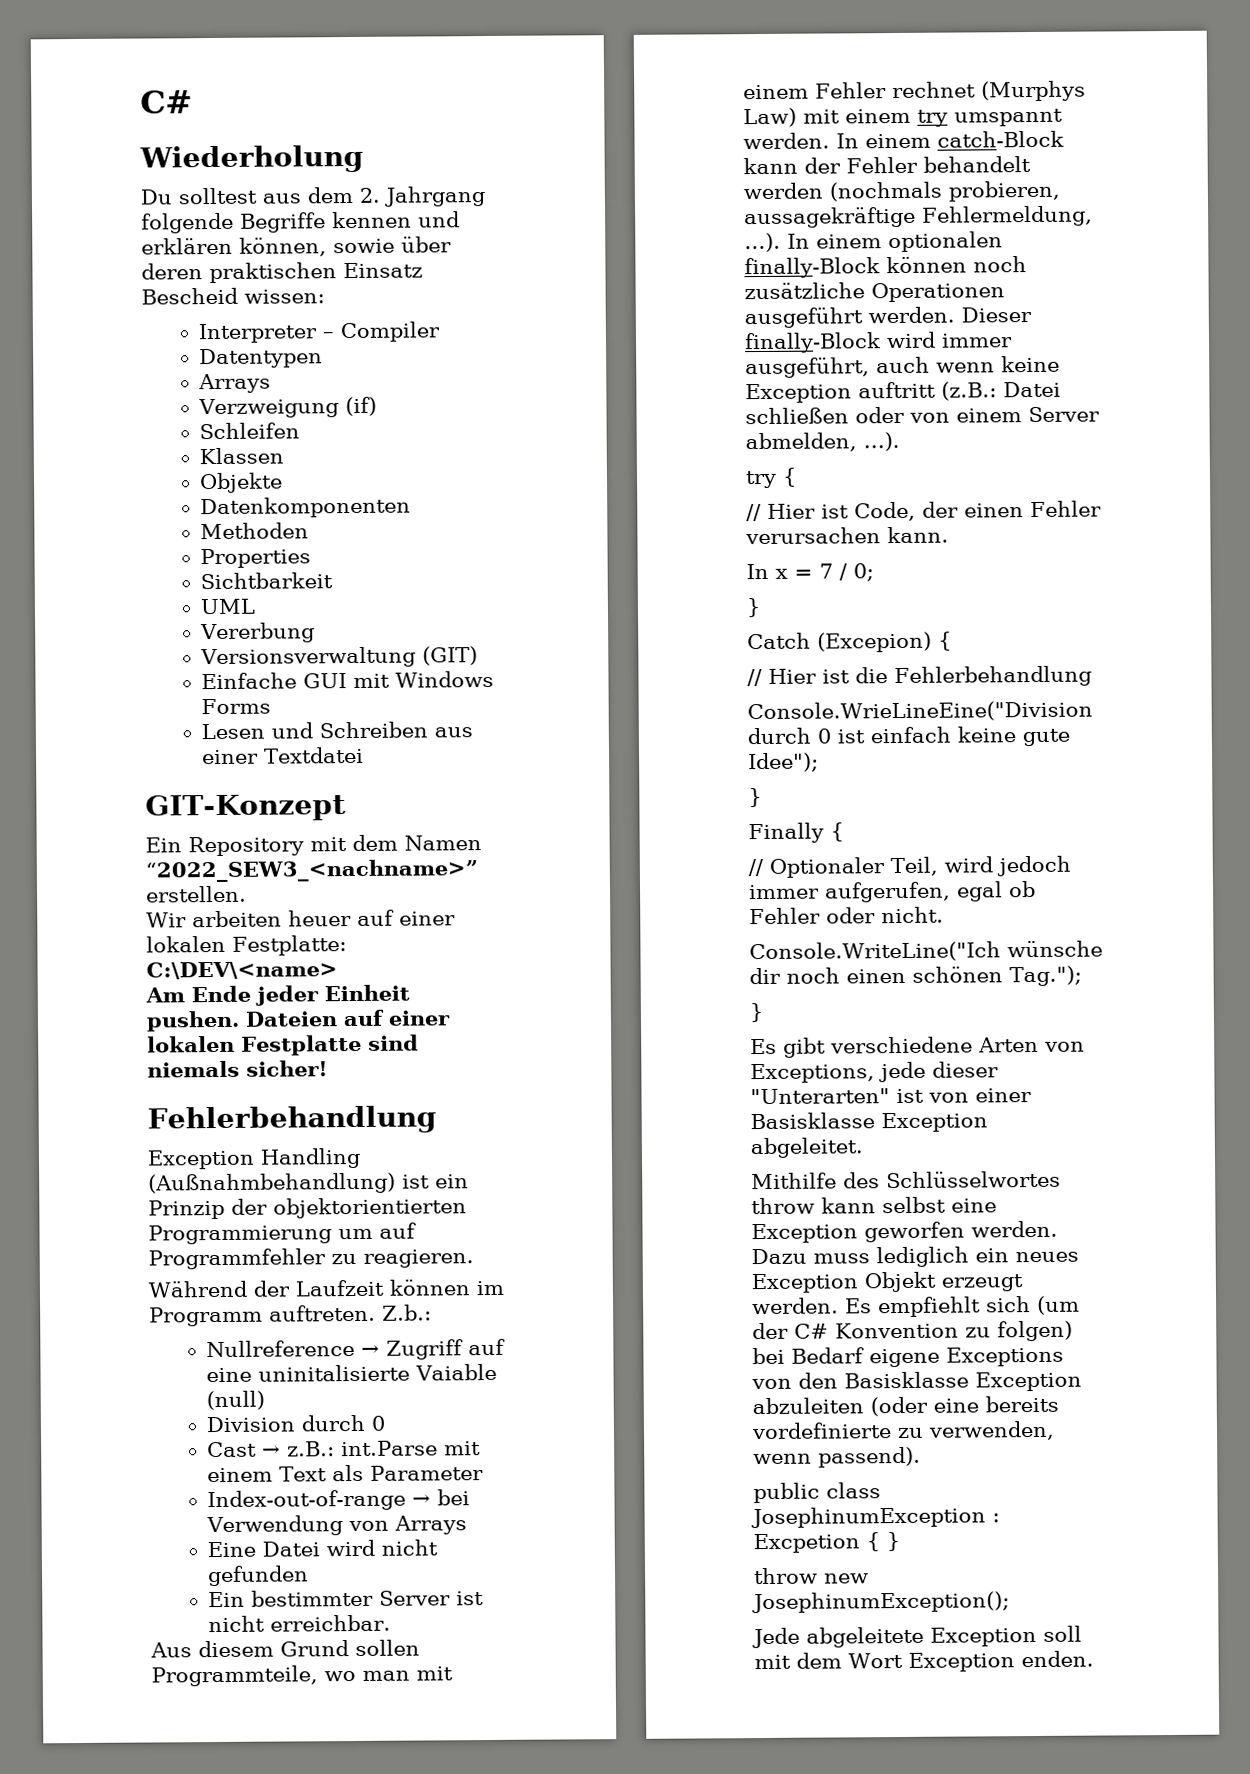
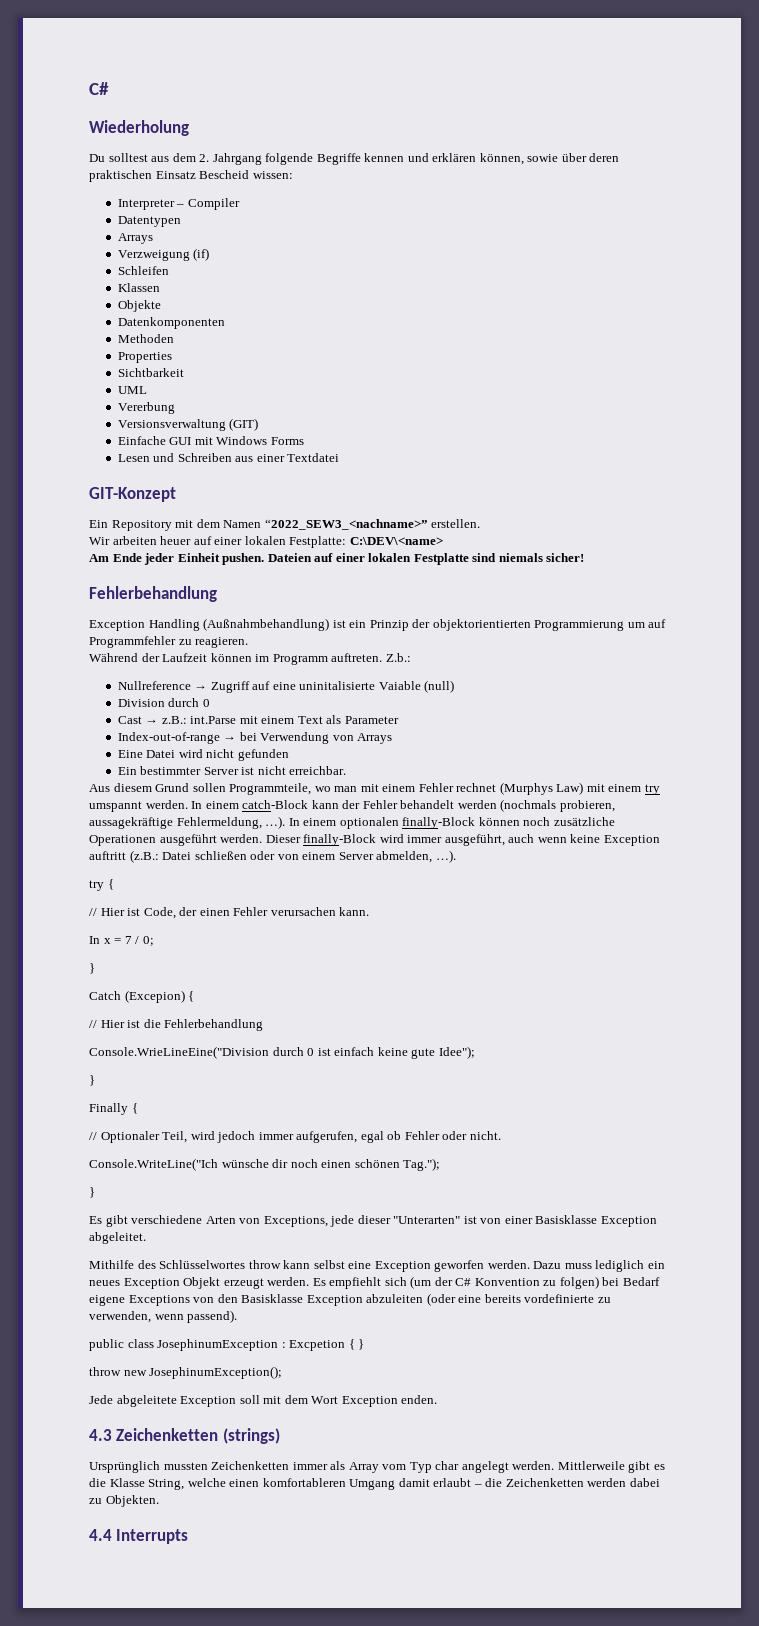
+ 4.3 Zeichenketten (strings)
+ Ursprünglich mussten Zeichenketten immer als Array vom Typ char angelegt werden. Mittlerweile gibt es die Klasse String, welche einen komfortableren Umgang damit erlaubt – die Zeichenketten werden dabei zu Objekten.
+ 4.4 Interrupts

